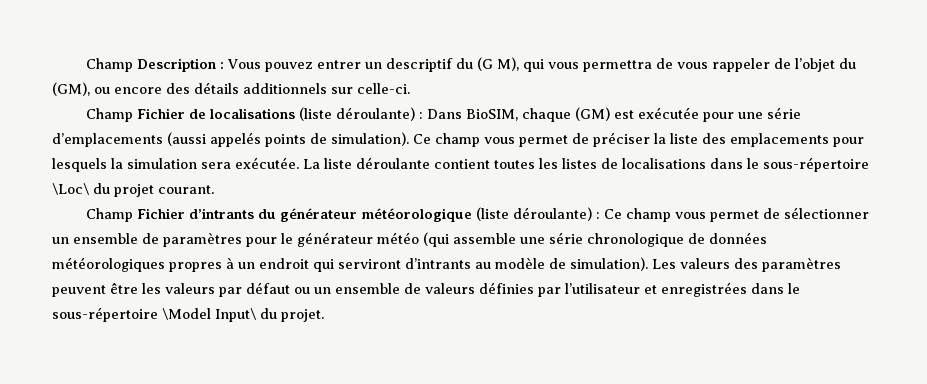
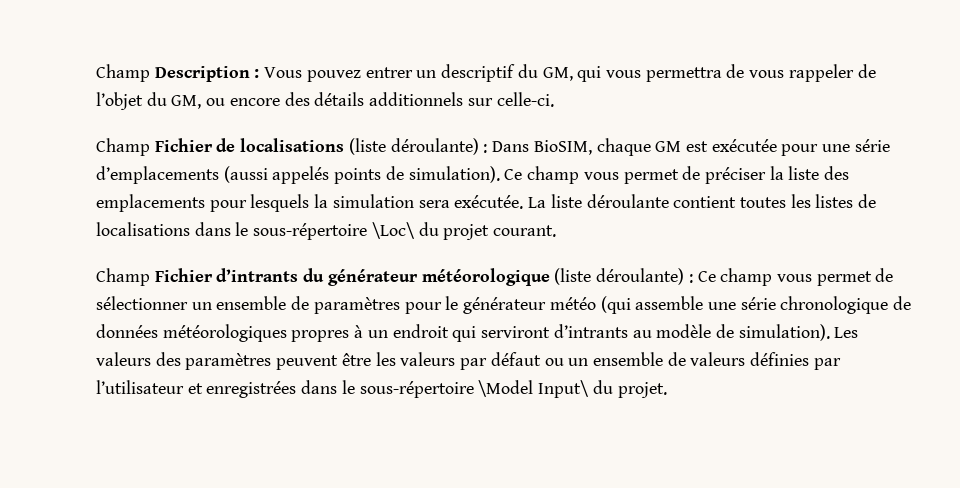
- Champ Description : Vous pouvez entrer un descriptif du (G M), qui vous permettra de vous rappeler de l’objet du (GM), ou encore des détails additionnels sur celle-ci.
+ Champ Description : Vous pouvez entrer un descriptif du GM, qui vous permettra de vous rappeler de l’objet du GM, ou encore des détails additionnels sur celle-ci.
- Champ Fichier de localisations (liste déroulante) : Dans BioSIM, chaque (GM) est exécutée pour une série d’emplacements (aussi appelés points de simulation).
+ Champ Fichier de localisations (liste déroulante) : Dans BioSIM, chaque GM est exécutée pour une série d’emplacements (aussi appelés points de simulation).

